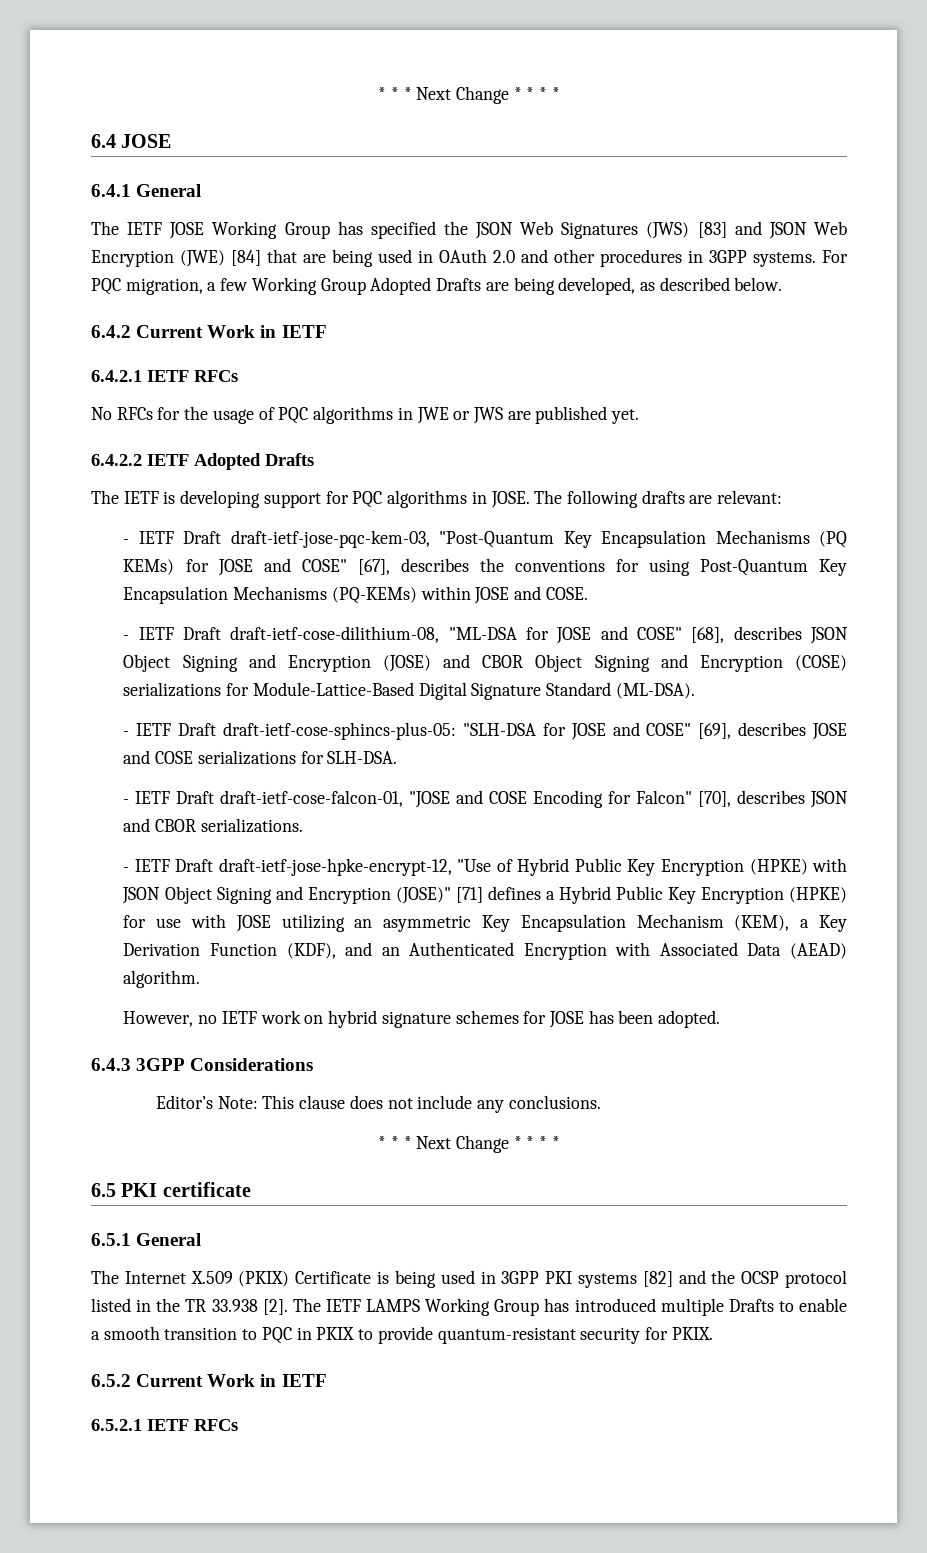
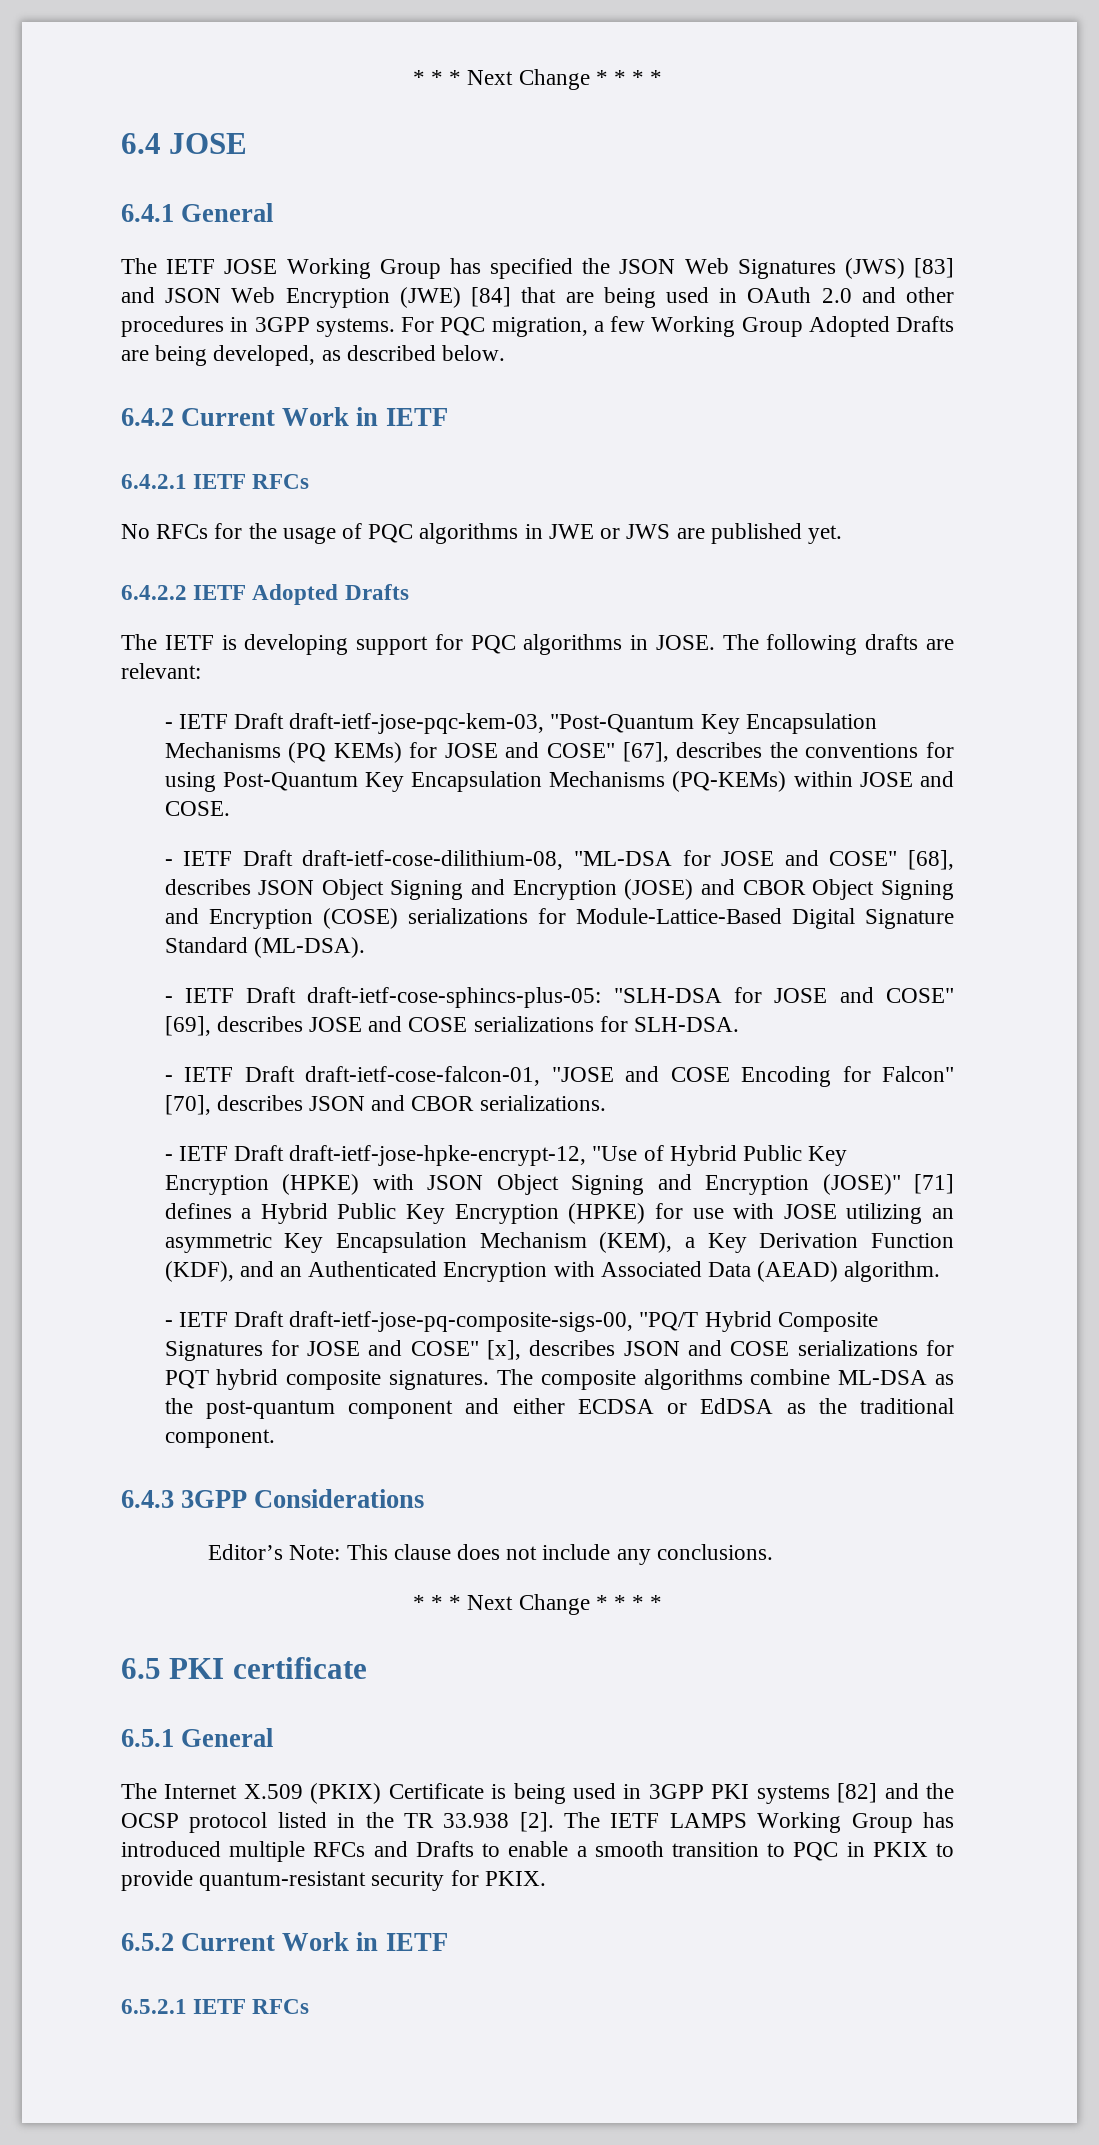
- However, no IETF work on hybrid signature schemes for JOSE has been adopted.
+ - IETF Draft draft-ietf-jose-pq-composite-sigs-00, "PQ/T Hybrid Composite Signatures for JOSE and COSE" [x], describes JSON and COSE serializations for PQT hybrid composite signatures. The composite algorithms combine ML-DSA as the post-quantum component and either ECDSA or EdDSA as the traditional component.
- The IETF LAMPS Working Group has introduced multiple Drafts to enable a smooth transition to PQC in PKIX to provide quantum-resistant security for PKIX.
+ The IETF LAMPS Working Group has introduced multiple RFCs and Drafts to enable a smooth transition to PQC in PKIX to provide quantum-resistant security for PKIX.

